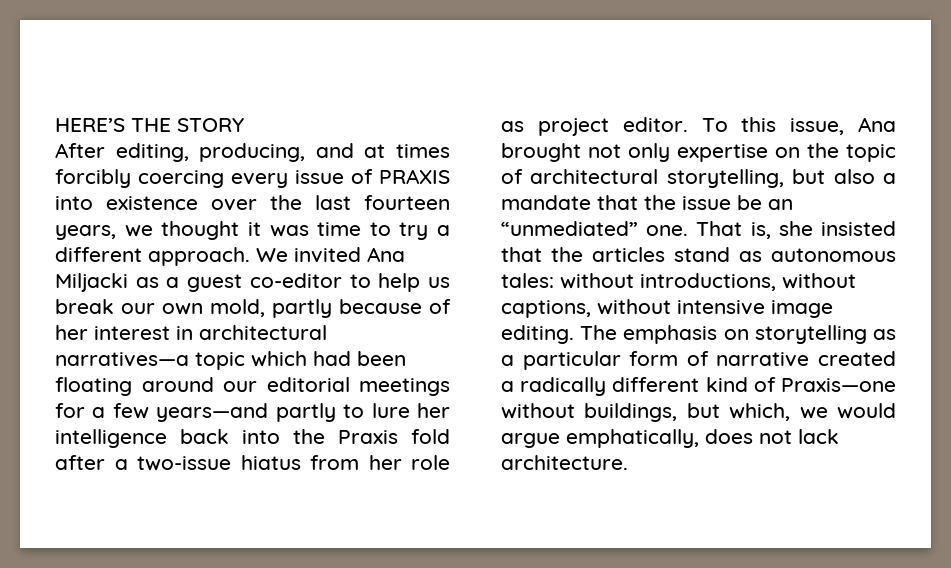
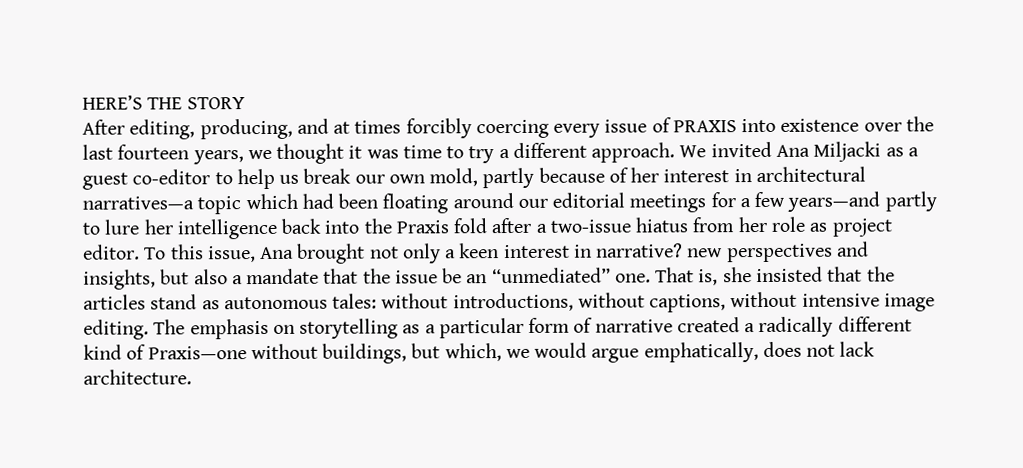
- To this issue, Ana brought not only expertise on the topic of architectural storytelling, but also a mandate that the issue be an “unmediated” one.
+ To this issue, Ana brought not only a keen interest in narrative? new perspectives and insights, but also a mandate that the issue be an “unmediated” one.

